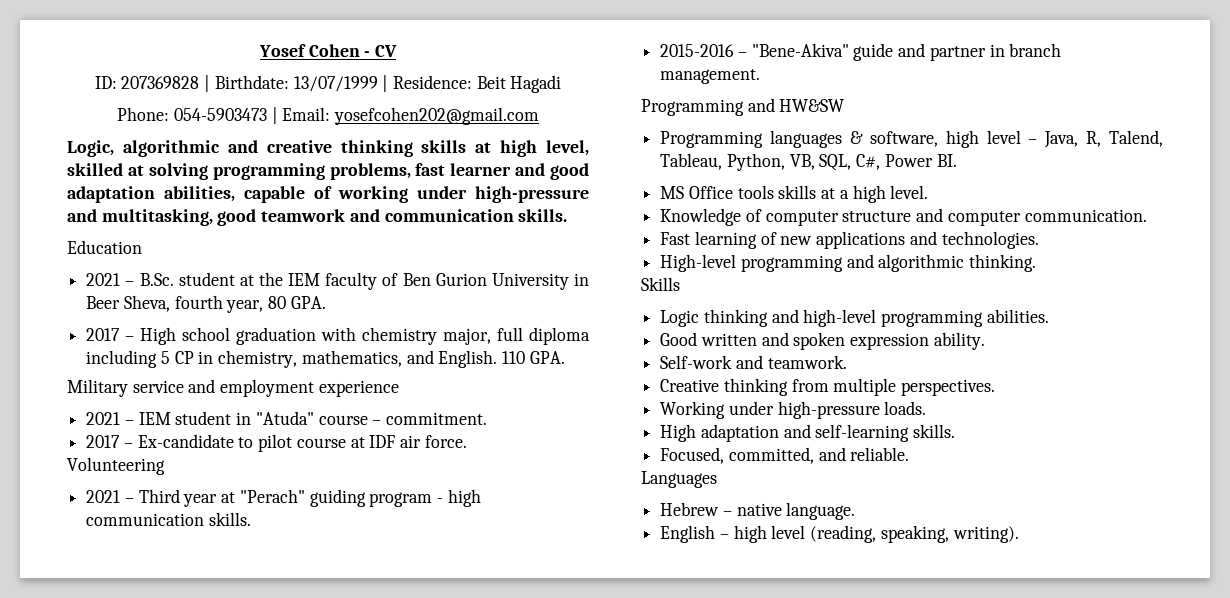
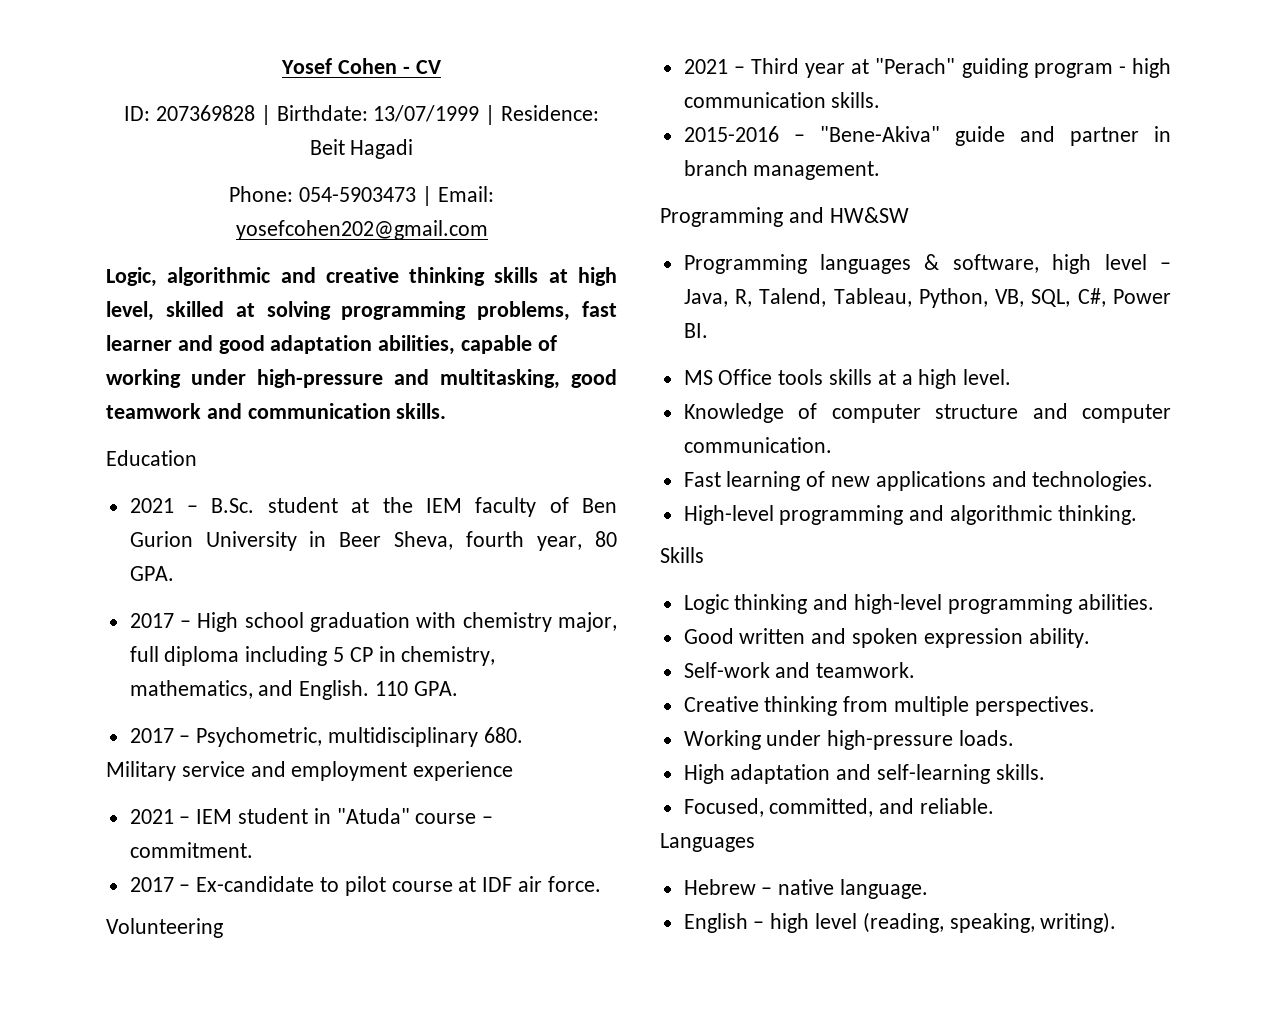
+ 2017 – Psychometric, multidisciplinary 680.

